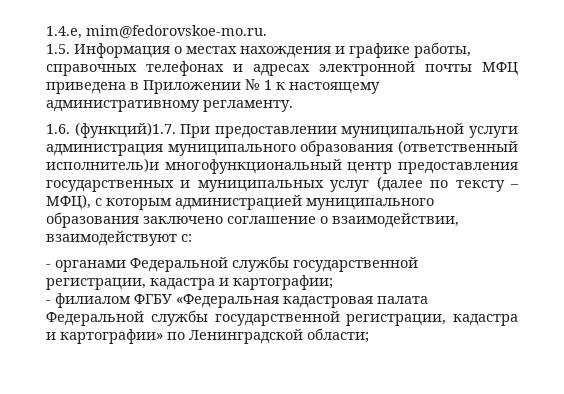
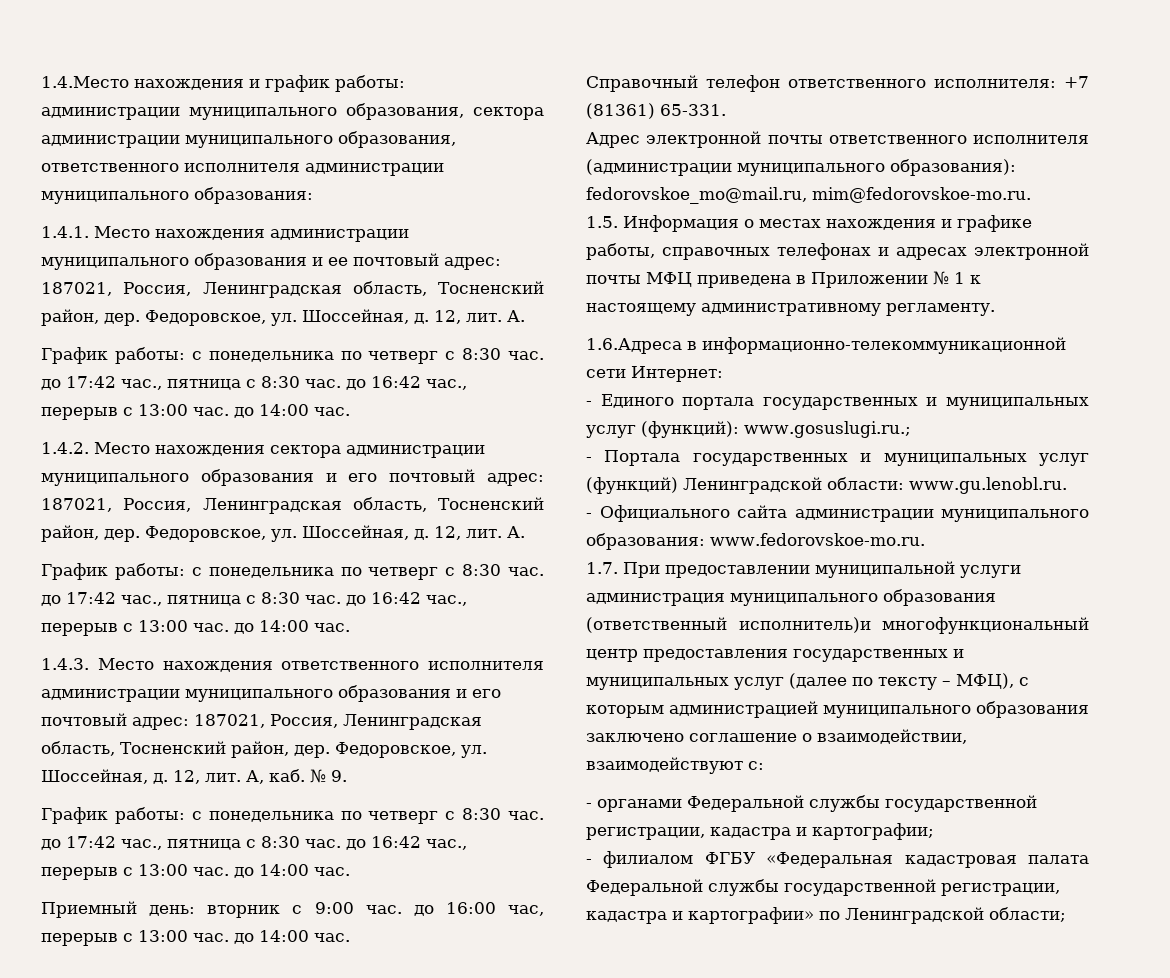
- 1.4.е, mim@fedorovskoe-mo.ru.
+ 1.4.Место нахождения и график работы: администрации муниципального образования, сектора администрации муниципального образования, ответственного исполнителя администрации муниципального образования:
+ 1.4.1. Место нахождения администрации муниципального образования и ее почтовый адрес: 187021, Россия, Ленинградская область, Тосненский район, дер. Федоровское, ул. Шоссейная, д. 12, лит. А.
+ График работы: с понедельника по четверг с 8:30 час. до 17:42 час., пятница с 8:30 час. до 16:42 час., перерыв с 13:00 час. до 14:00 час.
+ 1.4.2. Место нахождения сектора администрации муниципального образования и его почтовый адрес: 187021, Россия, Ленинградская область, Тосненский район, дер. Федоровское, ул. Шоссейная, д. 12, лит. А.
+ График работы: с понедельника по четверг с 8:30 час. до 17:42 час., пятница с 8:30 час. до 16:42 час., перерыв с 13:00 час. до 14:00 час.
+ 1.4.3. Место нахождения ответственного исполнителя администрации муниципального образования и его почтовый адрес: 187021, Россия, Ленинградская область, Тосненский район, дер. Федоровское, ул. Шоссейная, д. 12, лит. А, каб. № 9.
+ График работы: с понедельника по четверг с 8:30 час. до 17:42 час., пятница с 8:30 час. до 16:42 час., перерыв с 13:00 час. до 14:00 час.
+ Приемный день: вторник с 9:00 час. до 16:00 час, перерыв с 13:00 час. до 14:00 час.
+ Справочный телефон ответственного исполнителя: +7 (81361) 65-331.
+ Адрес электронной почты ответственного исполнителя (администрации муниципального образования): fedorovskoe_mo@mail.ru, mim@fedorovskoe-mo.ru.
- 1.6. (функций)1.7. При предоставлении муниципальной услуги администрация муниципального образования (ответственный исполнитель)и многофункциональный центр предоставления государственных и муниципальных услуг (далее по тексту – МФЦ), с которым администрацией муниципального образования заключено соглашение о взаимодействии, взаимодействуют с:
+ 1.6.Адреса в информационно-телекоммуникационной сети Интернет:
+ - Единого портала государственных и муниципальных услуг (функций): www.gosuslugi.ru.;
+ - Портала государственных и муниципальных услуг (функций) Ленинградской области: www.gu.lenobl.ru.
+ - Официального сайта администрации муниципального образования: www.fedorovskoe-mo.ru.
+ 1.7. При предоставлении муниципальной услуги администрация муниципального образования (ответственный исполнитель)и многофункциональный центр предоставления государственных и муниципальных услуг (далее по тексту – МФЦ), с которым администрацией муниципального образования заключено соглашение о взаимодействии, взаимодействуют с:

